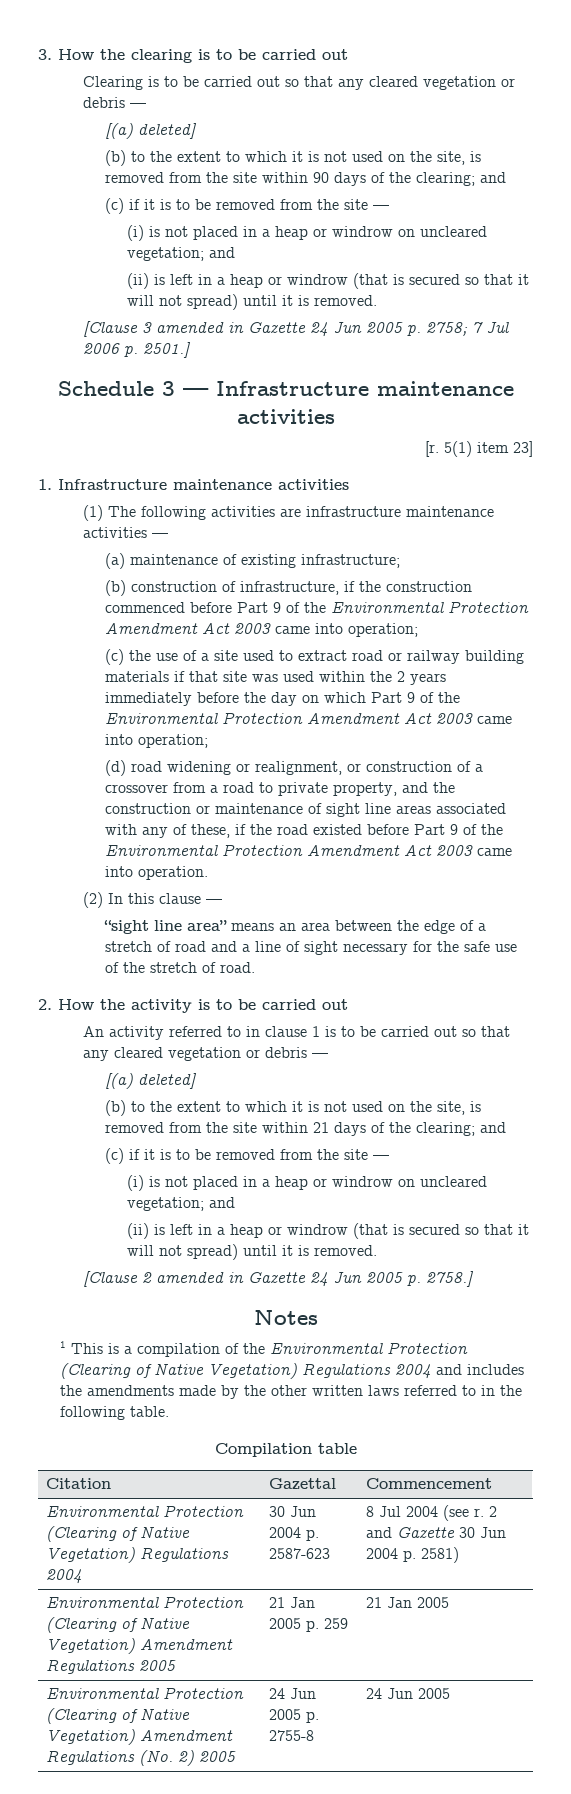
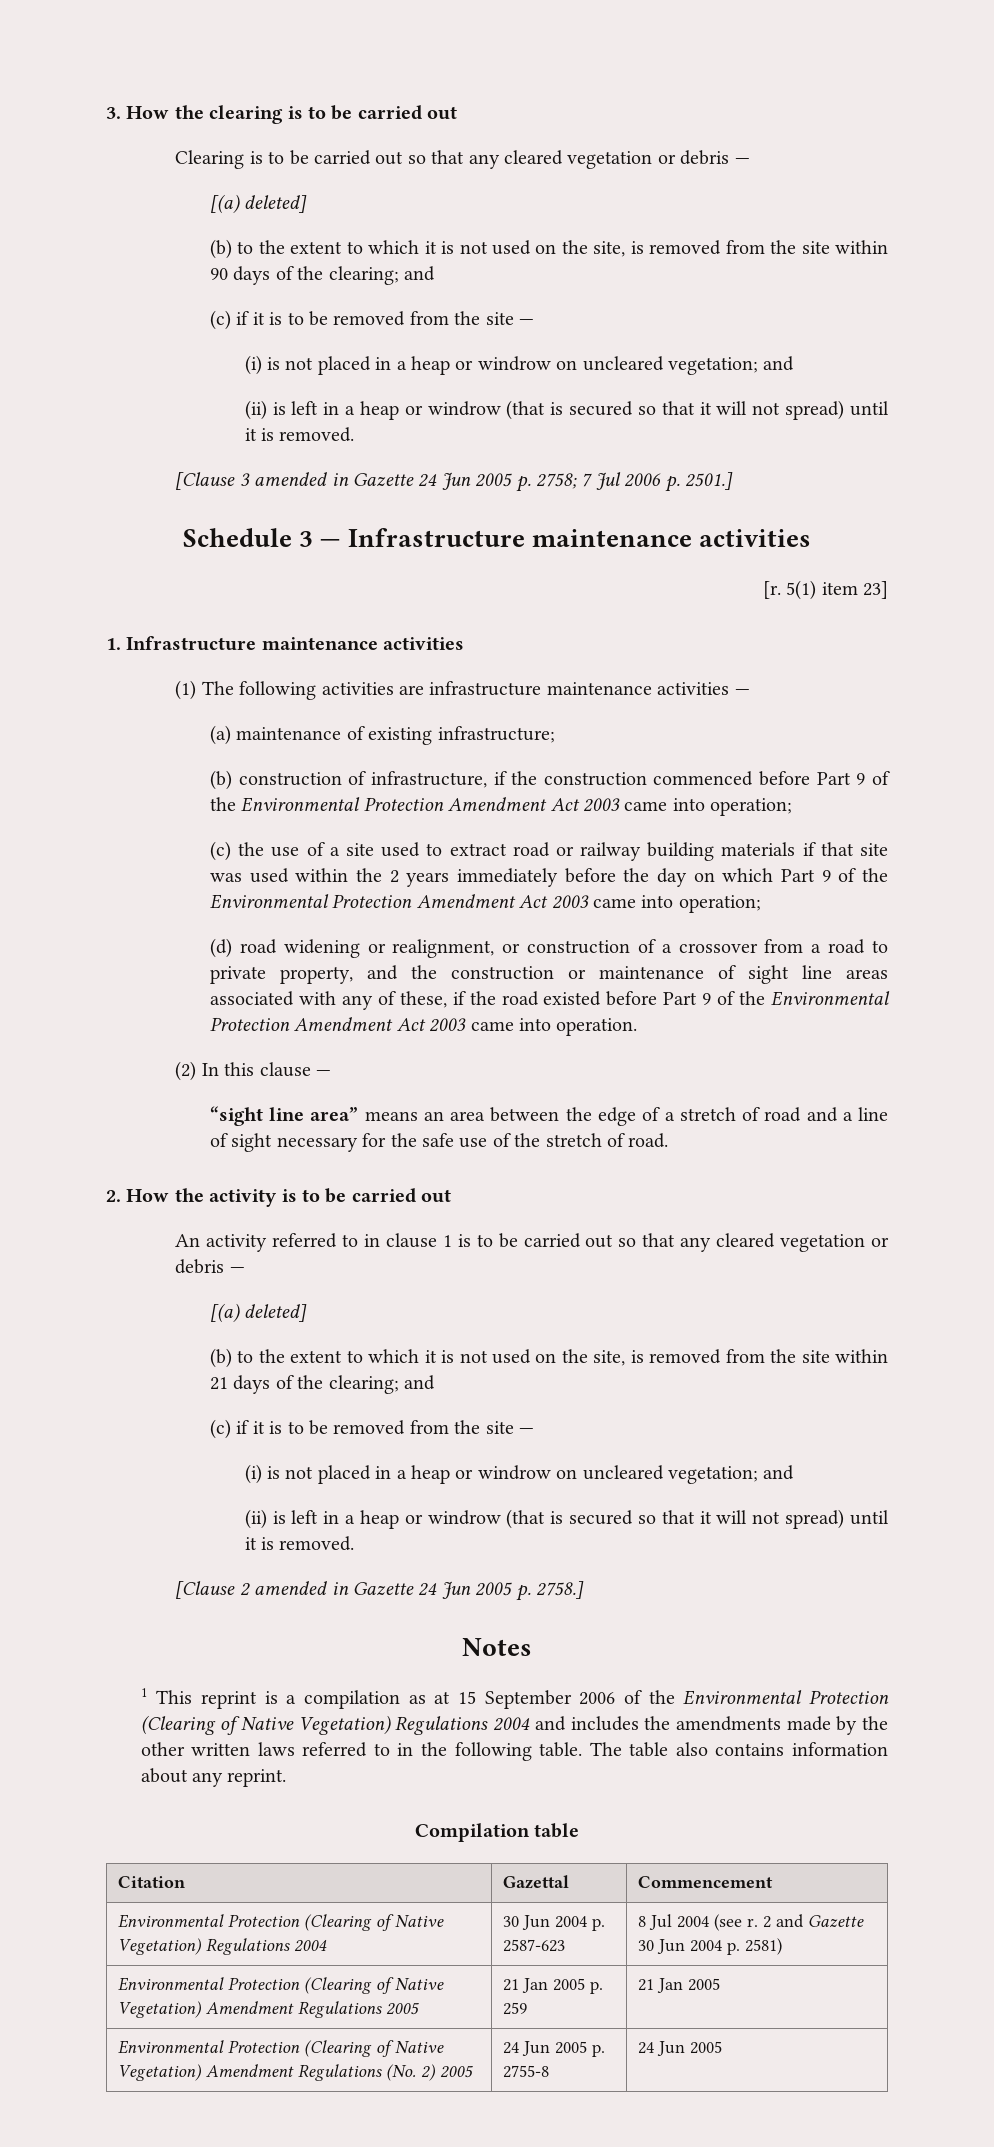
- 1 This is a compilation of the Environmental Protection (Clearing of Native Vegetation) Regulations 2004 and includes the amendments made by the other written laws referred to in the following table.
+ 1 This reprint is a compilation as at 15 September 2006 of the Environmental Protection (Clearing of Native Vegetation) Regulations 2004 and includes the amendments made by the other written laws referred to in the following table. The table also contains information about any reprint.

